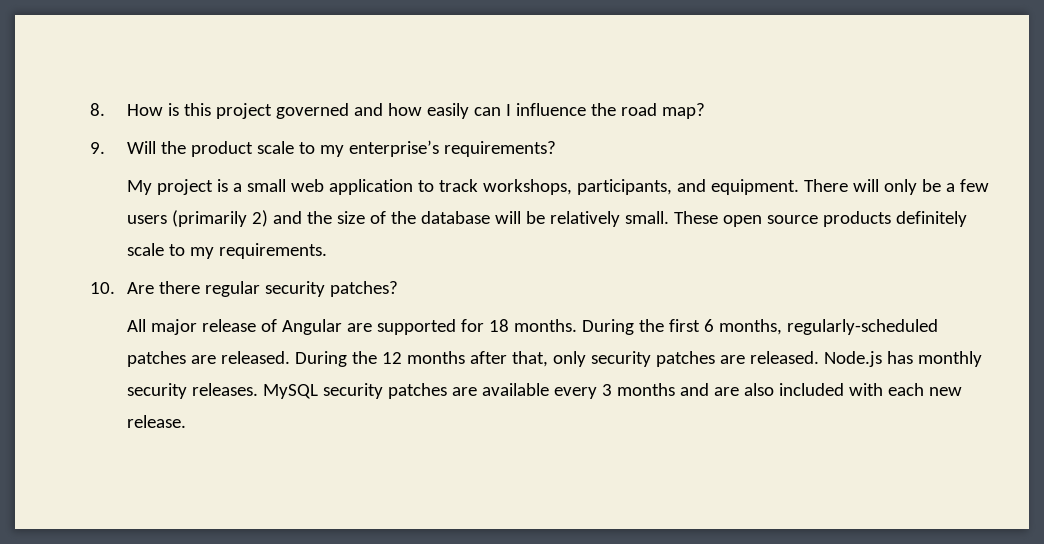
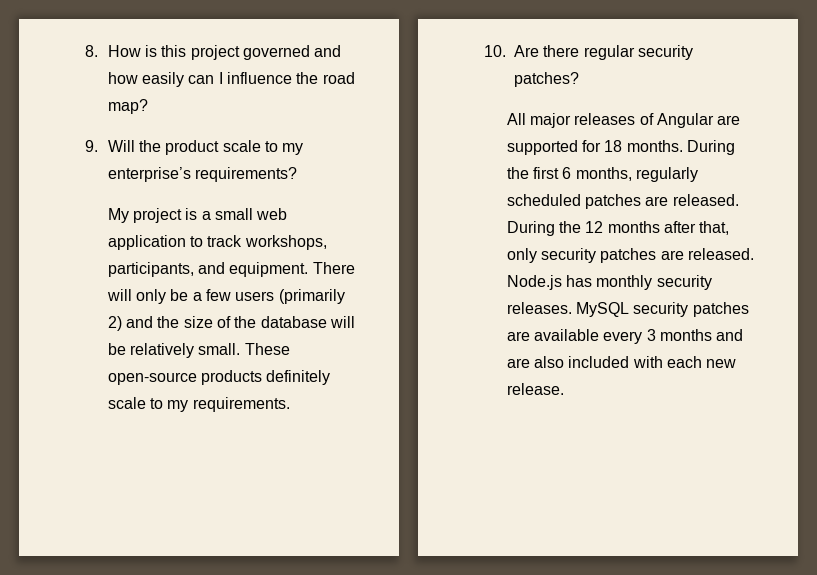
- These open source products definitely scale to my requirements.
+ These open-source products definitely scale to my requirements.
- All major release of Angular are supported for 18 months.
+ All major releases of Angular are supported for 18 months.
- During the first 6 months, regularly-scheduled patches are released.
+ During the first 6 months, regularly scheduled patches are released.

